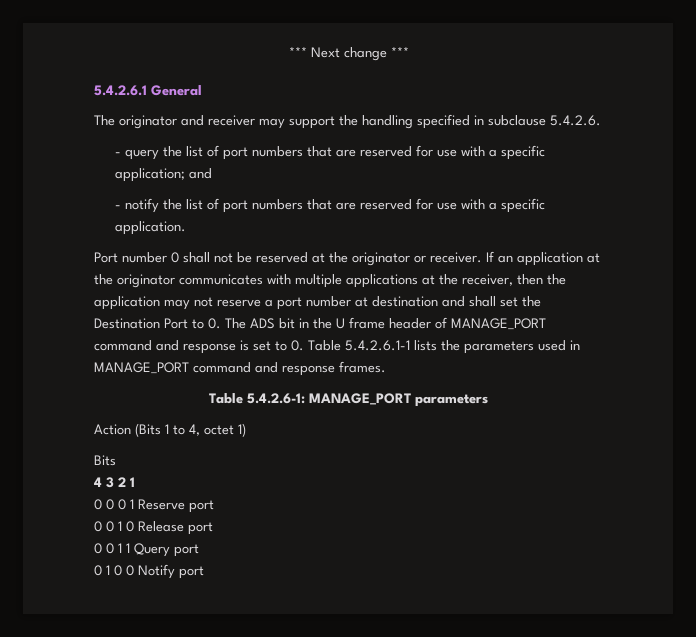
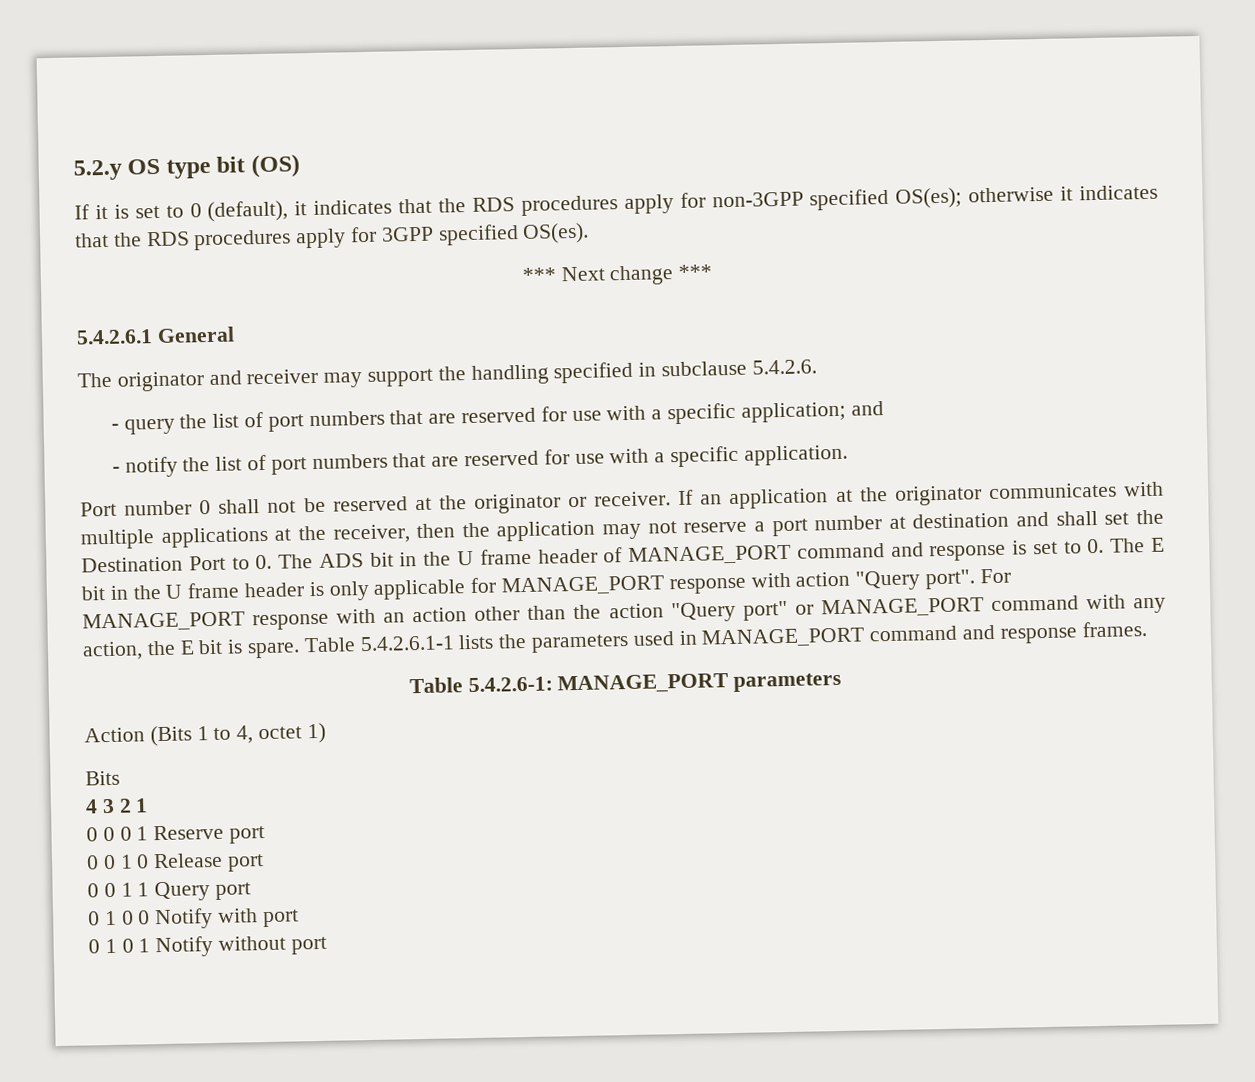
+ 5.2.y OS type bit (OS)
+ If it is set to 0 (default), it indicates that the RDS procedures apply for non-3GPP specified OS(es); otherwise it indicates that the RDS procedures apply for 3GPP specified OS(es).
- If an application at the originator communicates with multiple applications at the receiver, then the application may not reserve a port number at destination and shall set the Destination Port to 0. The ADS bit in the U frame header of MANAGE_PORT command and response is set to 0. Table 5.4.2.6.1-1 lists the parameters used in MANAGE_PORT command and response frames.
+ If an application at the originator communicates with multiple applications at the receiver, then the application may not reserve a port number at destination and shall set the Destination Port to 0. The ADS bit in the U frame header of MANAGE_PORT command and response is set to 0. The E bit in the U frame header is only applicable for MANAGE_PORT response with action "Query port". For MANAGE_PORT response with an action other than the action "Query port" or MANAGE_PORT command with any action, the E bit is spare. Table 5.4.2.6.1-1 lists the parameters used in MANAGE_PORT command and response frames.
- 0 1 0 0 Notify port
+ 0 1 0 0 Notify with port
+ 0 1 0 1 Notify without port

